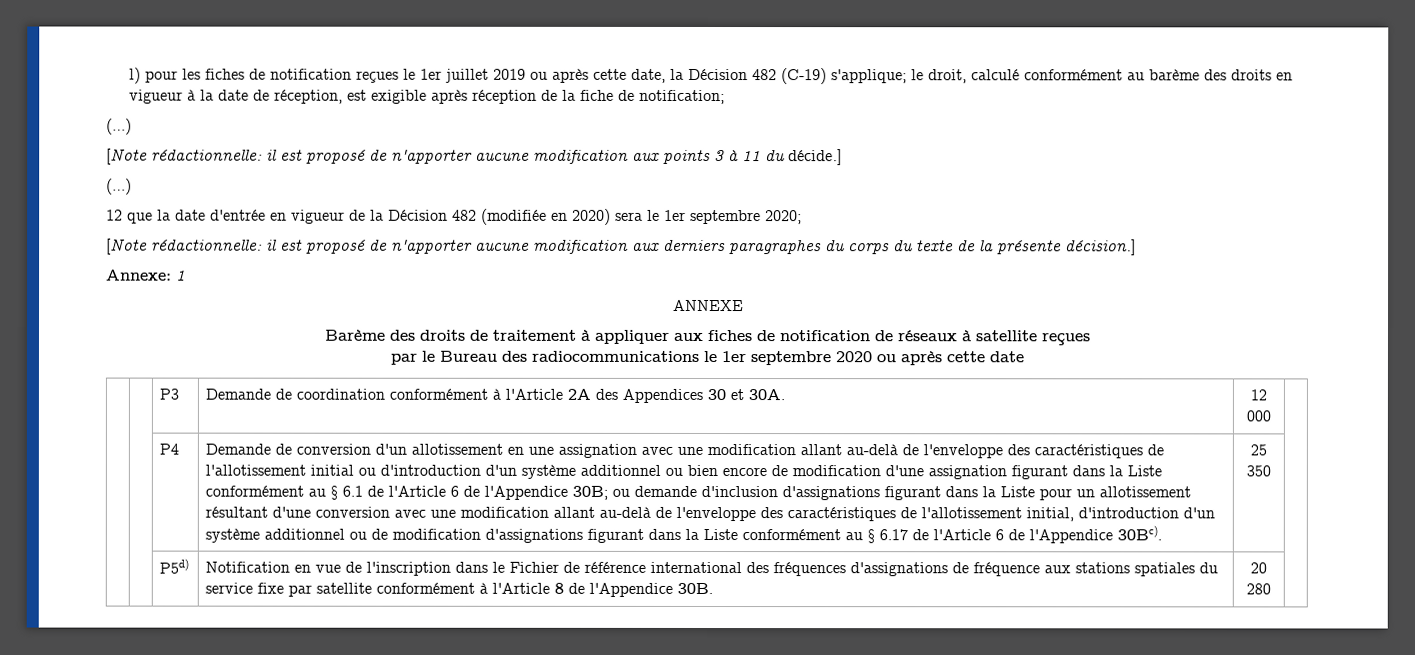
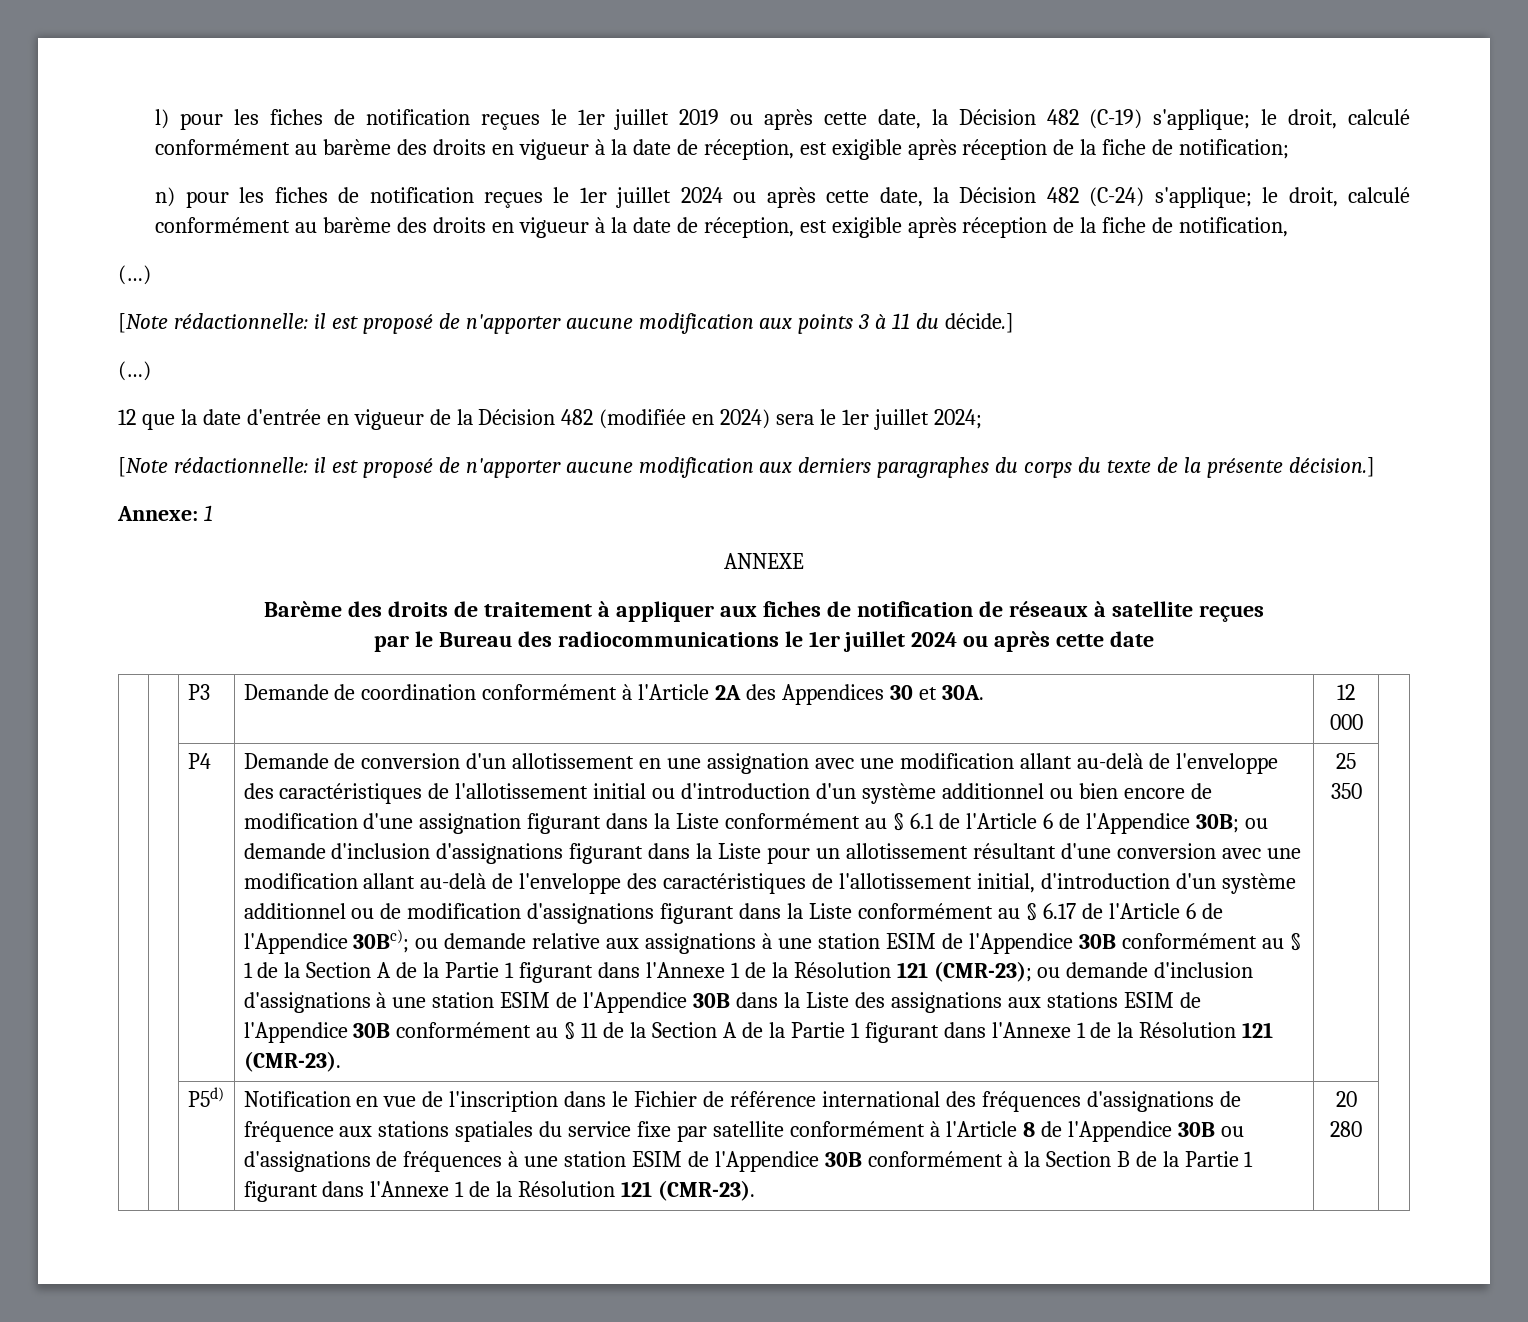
+ n) pour les fiches de notification reçues le 1er juillet 2024 ou après cette date, la Décision 482 (C-24) s'applique; le droit, calculé conformément au barème des droits en vigueur à la date de réception, est exigible après réception de la fiche de notification,
- 12 que la date d'entrée en vigueur de la Décision 482 (modifiée en 2020) sera le 1er septembre 2020;
+ 12 que la date d'entrée en vigueur de la Décision 482 (modifiée en 2024) sera le 1er juillet 2024;
- par le Bureau des radiocommunications le 1er septembre 2020 ou après cette date
+ par le Bureau des radiocommunications le 1er juillet 2024 ou après cette date
- ou demande d'inclusion d'assignations figurant dans la Liste pour un allotissement résultant d'une conversion avec une modification allant au-delà de l'enveloppe des caractéristiques de l'allotissement initial, d'introduction d'un système additionnel ou de modification d'assignations figurant dans la Liste conformément au § 6.17 de l'Article 6 de l'Appendice 30Bc).
+ ou demande d'inclusion d'assignations figurant dans la Liste pour un allotissement résultant d'une conversion avec une modification allant au-delà de l'enveloppe des caractéristiques de l'allotissement initial, d'introduction d'un système additionnel ou de modification d'assignations figurant dans la Liste conformément au § 6.17 de l'Article 6 de l'Appendice 30Bc); ou demande relative aux assignations à une station ESIM de l'Appendice 30B conformément au § 1 de la Section A de la Partie 1 figurant dans l'Annexe 1 de la Résolution 121 (CMR-23); ou demande d'inclusion d'assignations à une station ESIM de l'Appendice 30B dans la Liste des assignations aux stations ESIM de l'Appendice 30B conformément au § 11 de la Section A de la Partie 1 figurant dans l'Annexe 1 de la Résolution 121 (CMR-23).
- Notification en vue de l'inscription dans le Fichier de référence international des fréquences d'assignations de fréquence aux stations spatiales du service fixe par satellite conformément à l'Article 8 de l'Appendice 30B.
+ Notification en vue de l'inscription dans le Fichier de référence international des fréquences d'assignations de fréquence aux stations spatiales du service fixe par satellite conformément à l'Article 8 de l'Appendice 30B ou d'assignations de fréquences à une station ESIM de l'Appendice 30B conformément à la Section B de la Partie 1 figurant dans l'Annexe 1 de la Résolution 121 (CMR-23).

